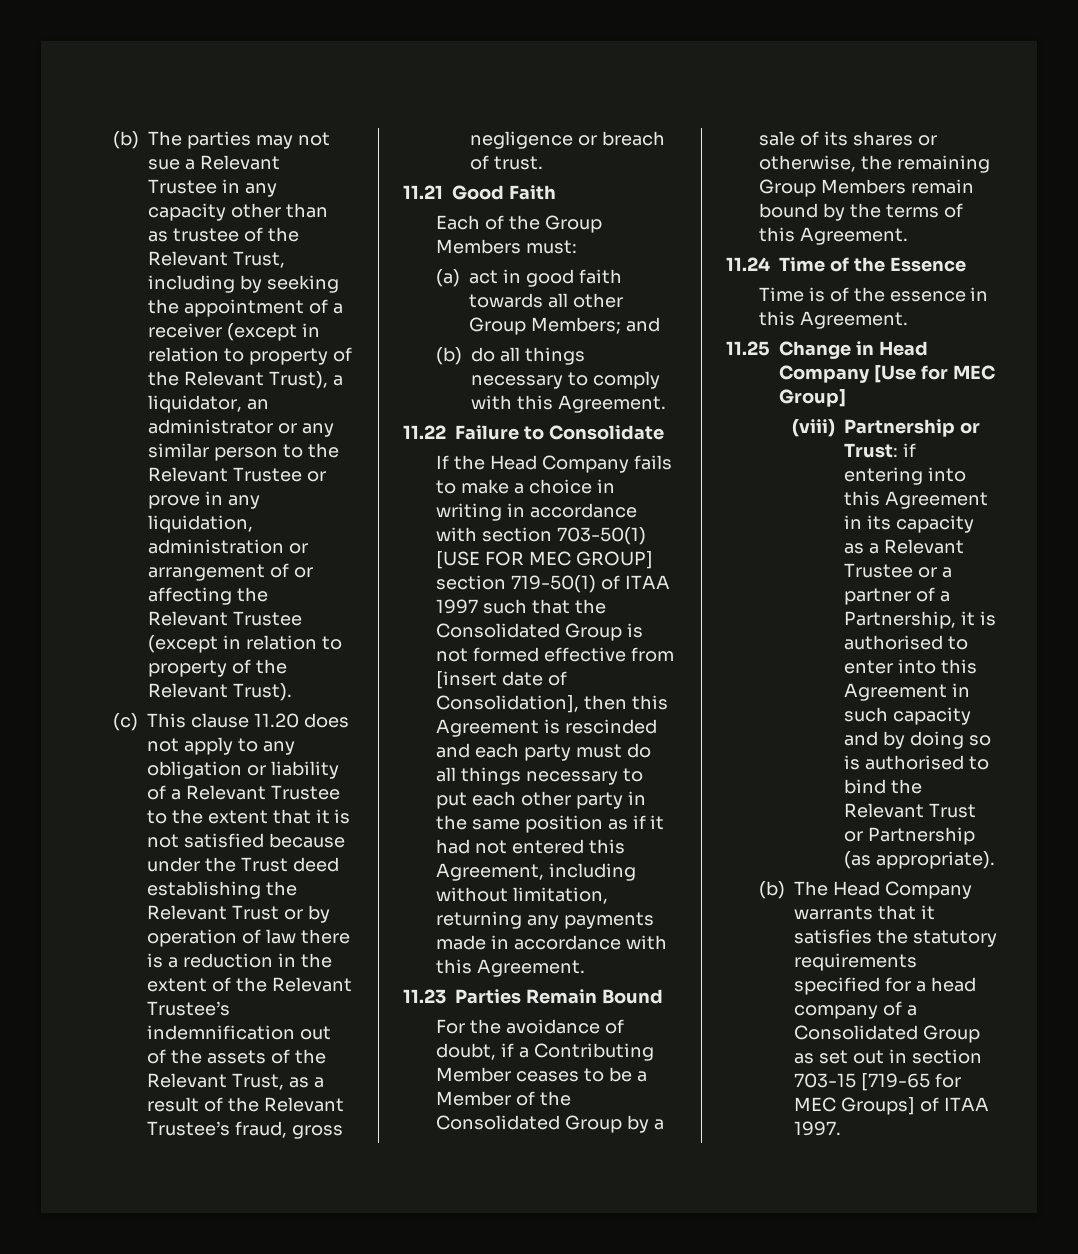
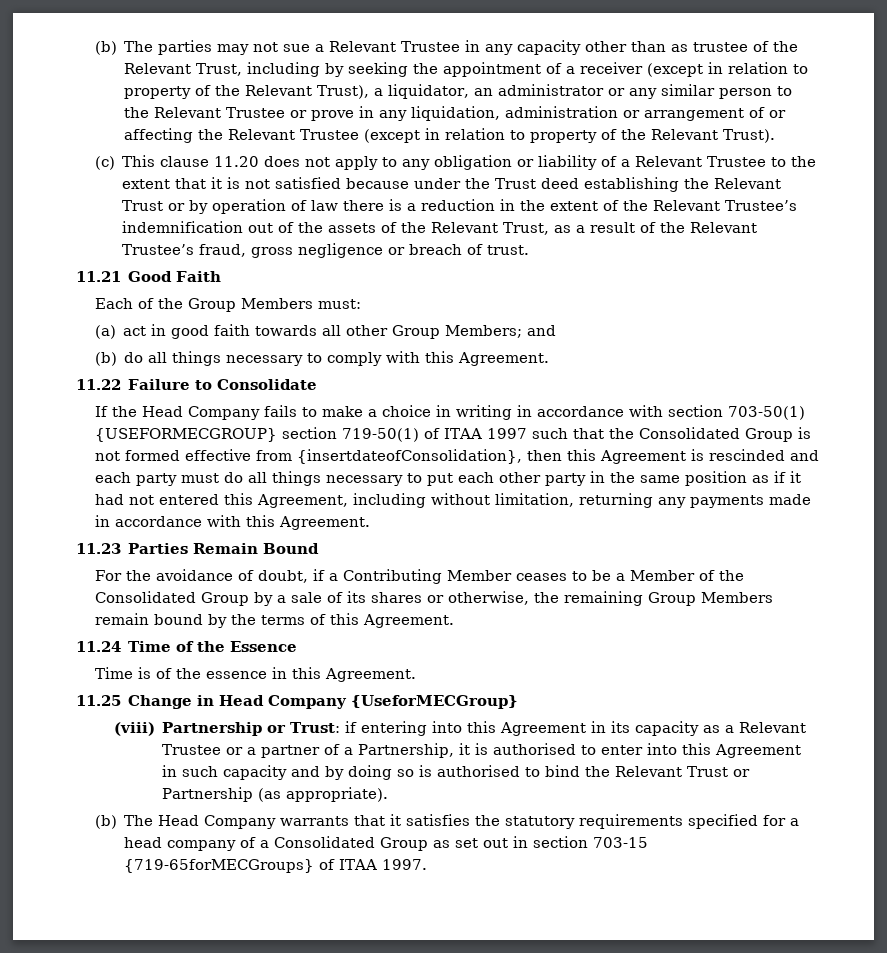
- If the Head Company fails to make a choice in writing in accordance with section 703-50(1) [USE FOR MEC GROUP] section 719-50(1) of ITAA 1997 such that the Consolidated Group is not formed effective from [insert date of Consolidation], then this Agreement is rescinded and each party must do all things necessary to put each other party in the same position as if it had not entered this Agreement, including without limitation, returning any payments made in accordance with this Agreement.
+ If the Head Company fails to make a choice in writing in accordance with section 703-50(1) {USEFORMECGROUP} section 719-50(1) of ITAA 1997 such that the Consolidated Group is not formed effective from {insertdateofConsolidation}, then this Agreement is rescinded and each party must do all things necessary to put each other party in the same position as if it had not entered this Agreement, including without limitation, returning any payments made in accordance with this Agreement.
- 11.25 Change in Head Company [Use for MEC Group]
+ 11.25 Change in Head Company {UseforMECGroup}
- (b) The Head Company warrants that it satisfies the statutory requirements specified for a head company of a Consolidated Group as set out in section 703-15 [719-65 for MEC Groups] of ITAA 1997.
+ (b) The Head Company warrants that it satisfies the statutory requirements specified for a head company of a Consolidated Group as set out in section 703-15 {719-65forMECGroups} of ITAA 1997.

